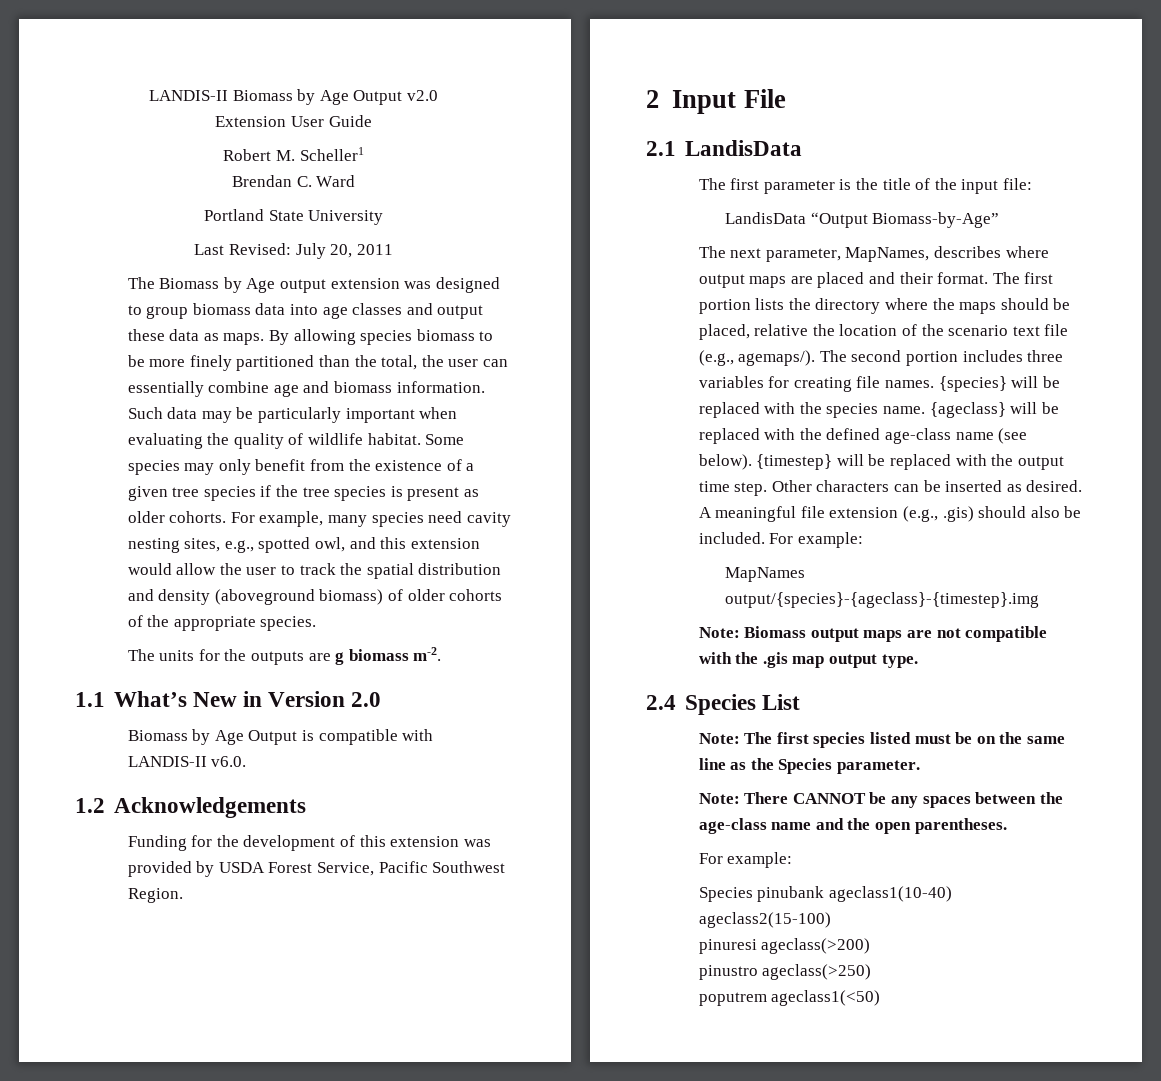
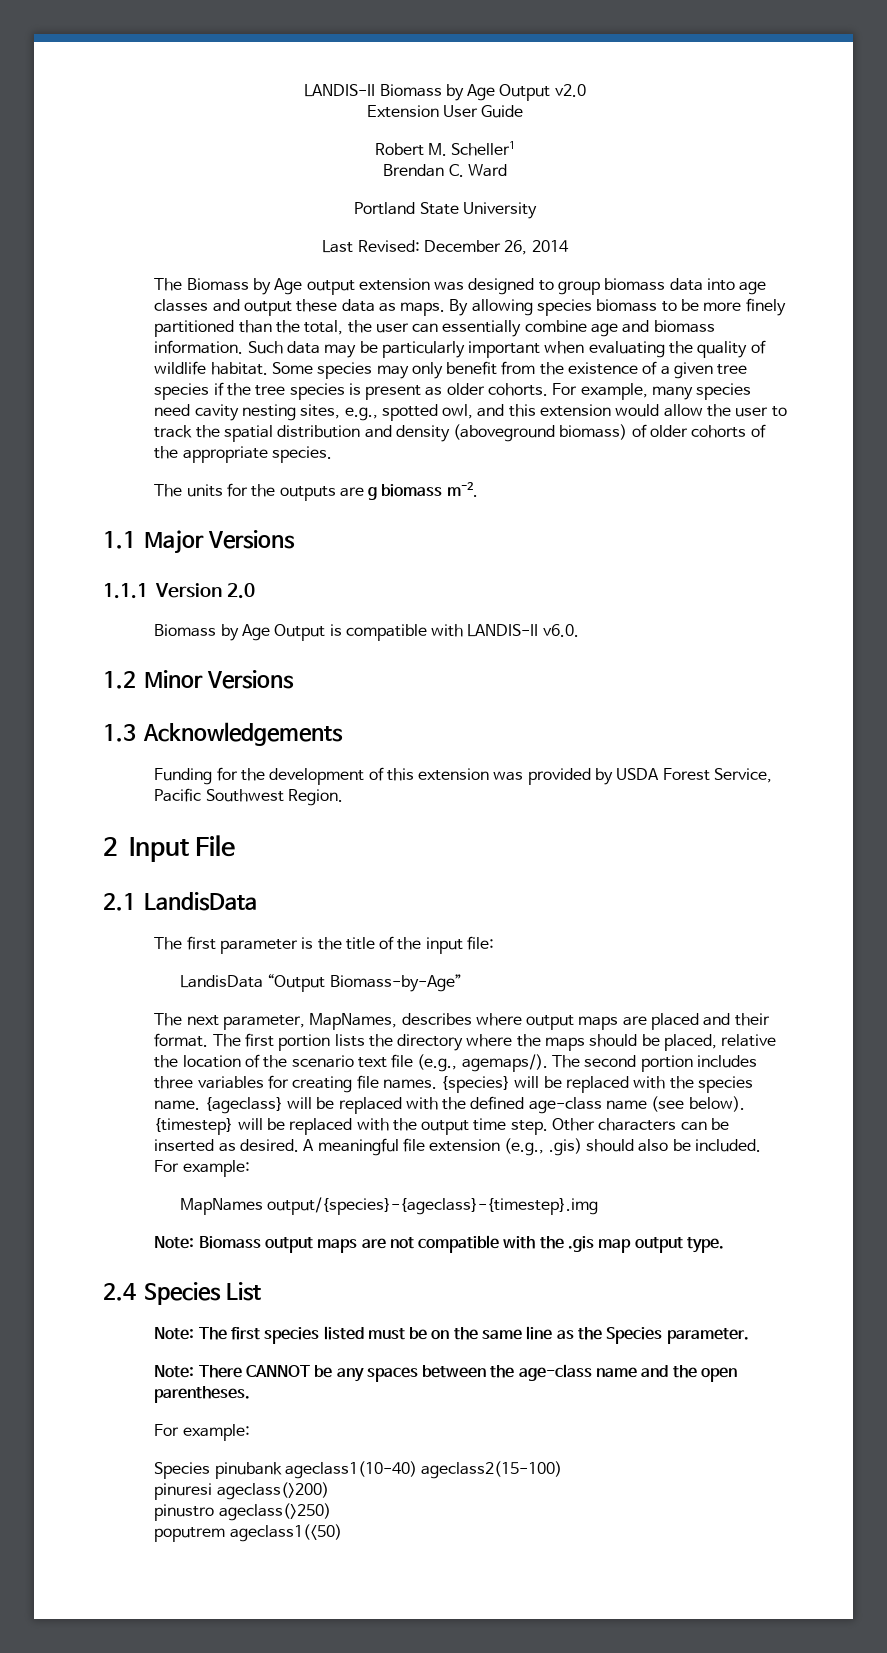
- Last Revised: July 20, 2011
+ Last Revised: December 26, 2014
- 1.1 What’s New in Version 2.0
+ 1.1 Major Versions
+ 1.1.1 Version 2.0
- 1.2 Acknowledgements
+ 1.2 Minor Versions
+ 1.3 Acknowledgements

